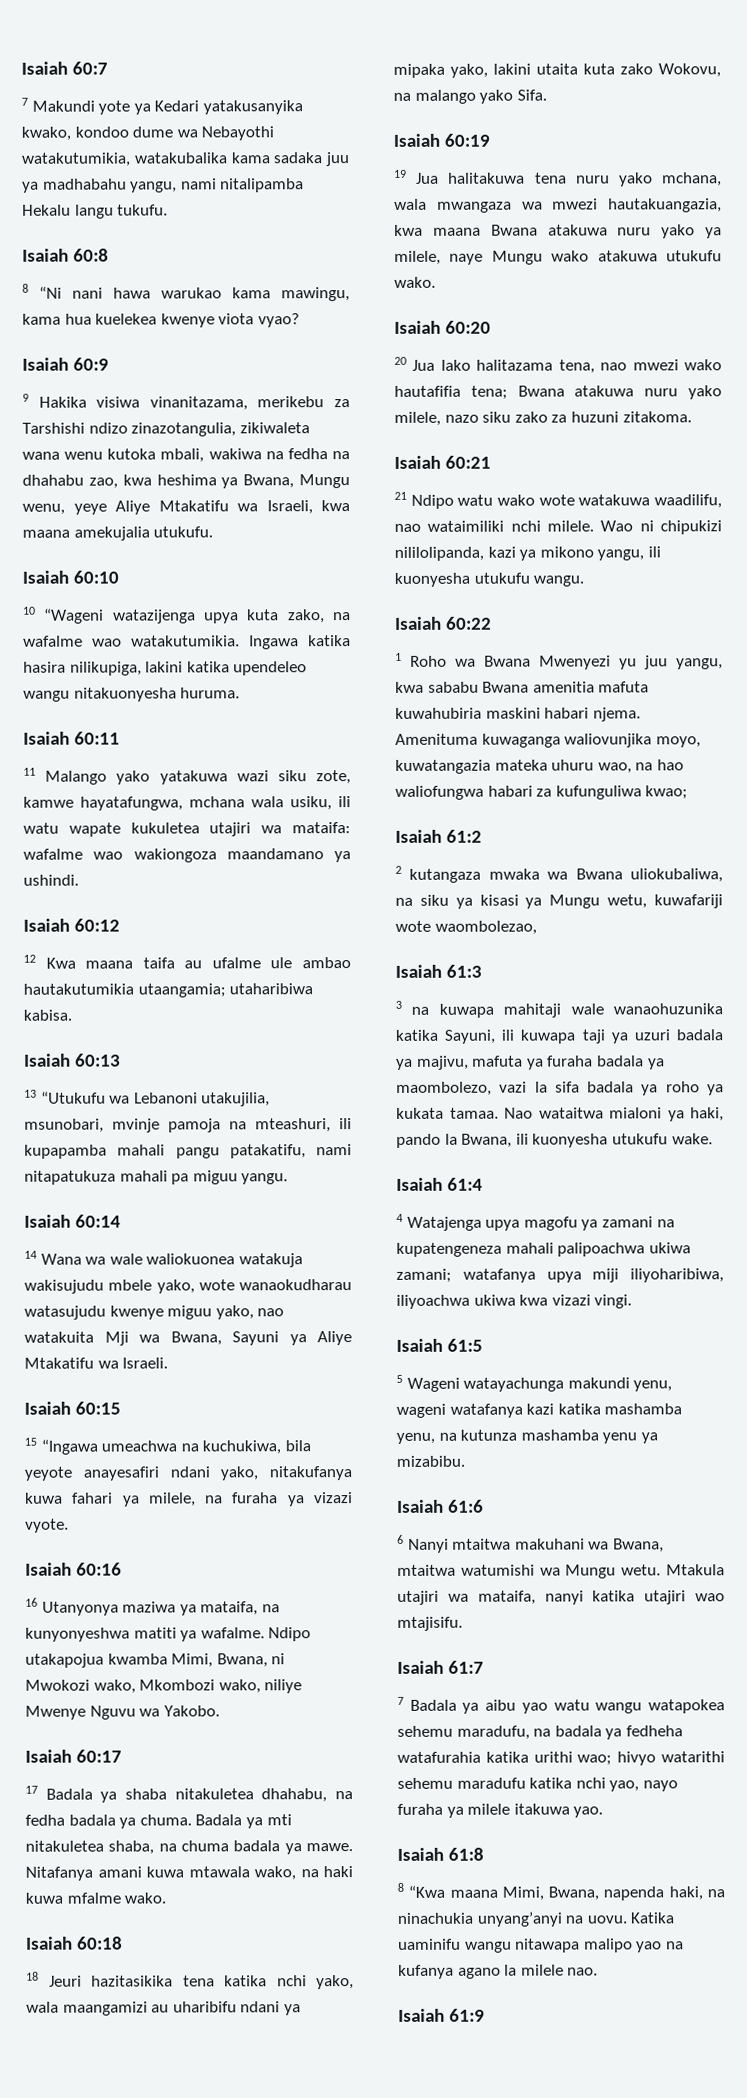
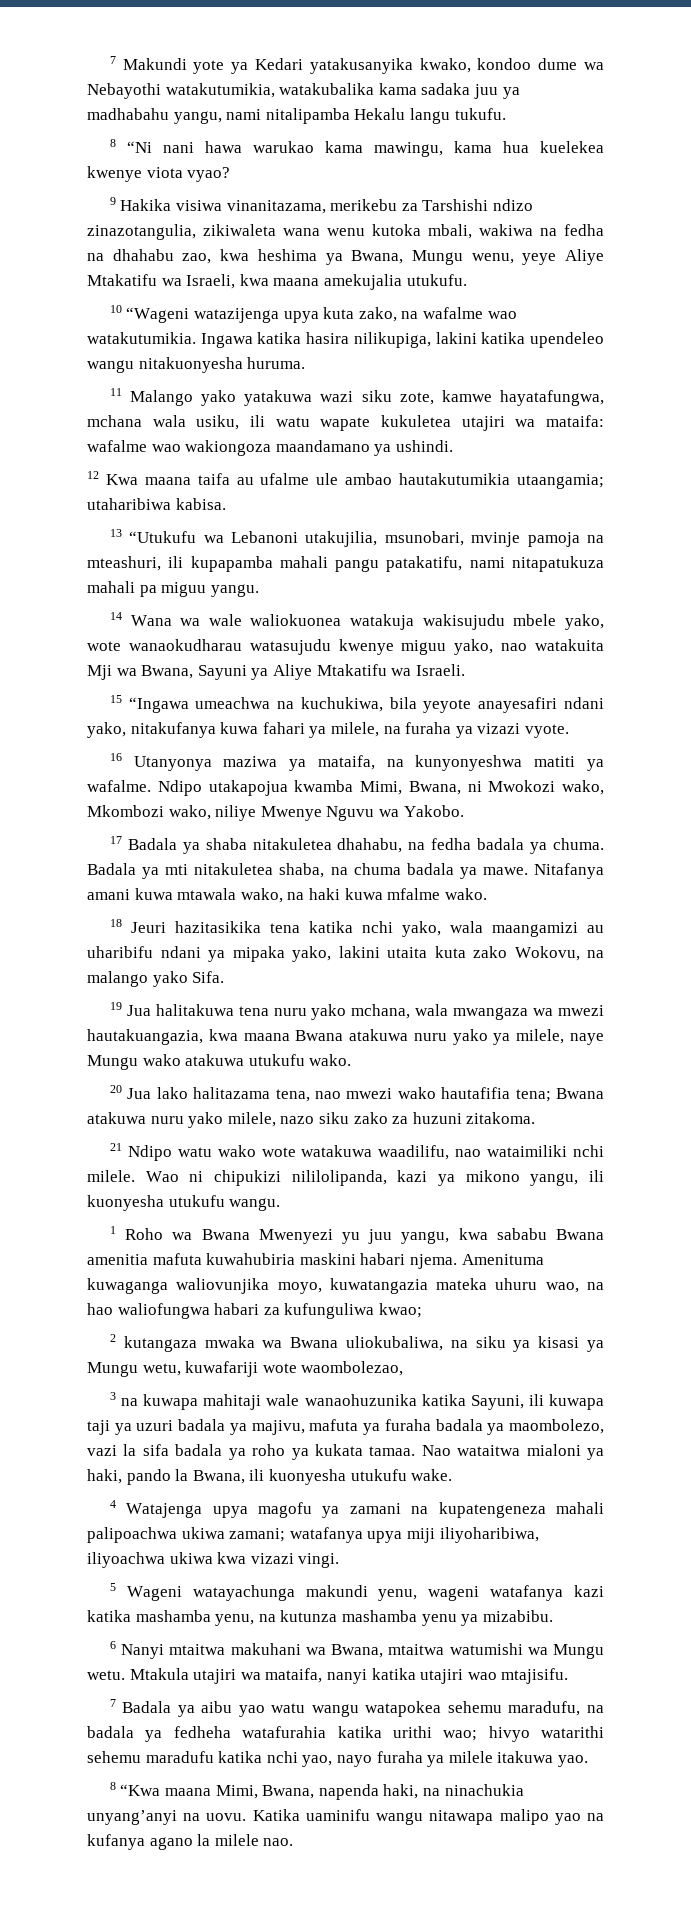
- Isaiah 60:7
- Isaiah 60:8
- Isaiah 60:9
- Isaiah 60:10
- Isaiah 60:11
- Isaiah 60:12
- Isaiah 60:13
- Isaiah 60:14
- Isaiah 60:15
- Isaiah 60:16
- Isaiah 60:17
- Isaiah 60:18
- Isaiah 60:19
- Isaiah 60:20
- Isaiah 60:21
- Isaiah 60:22
- Isaiah 61:2
- Isaiah 61:3
- Isaiah 61:4
- Isaiah 61:5
- Isaiah 61:6
- Isaiah 61:7
- Isaiah 61:8
- Isaiah 61:9

